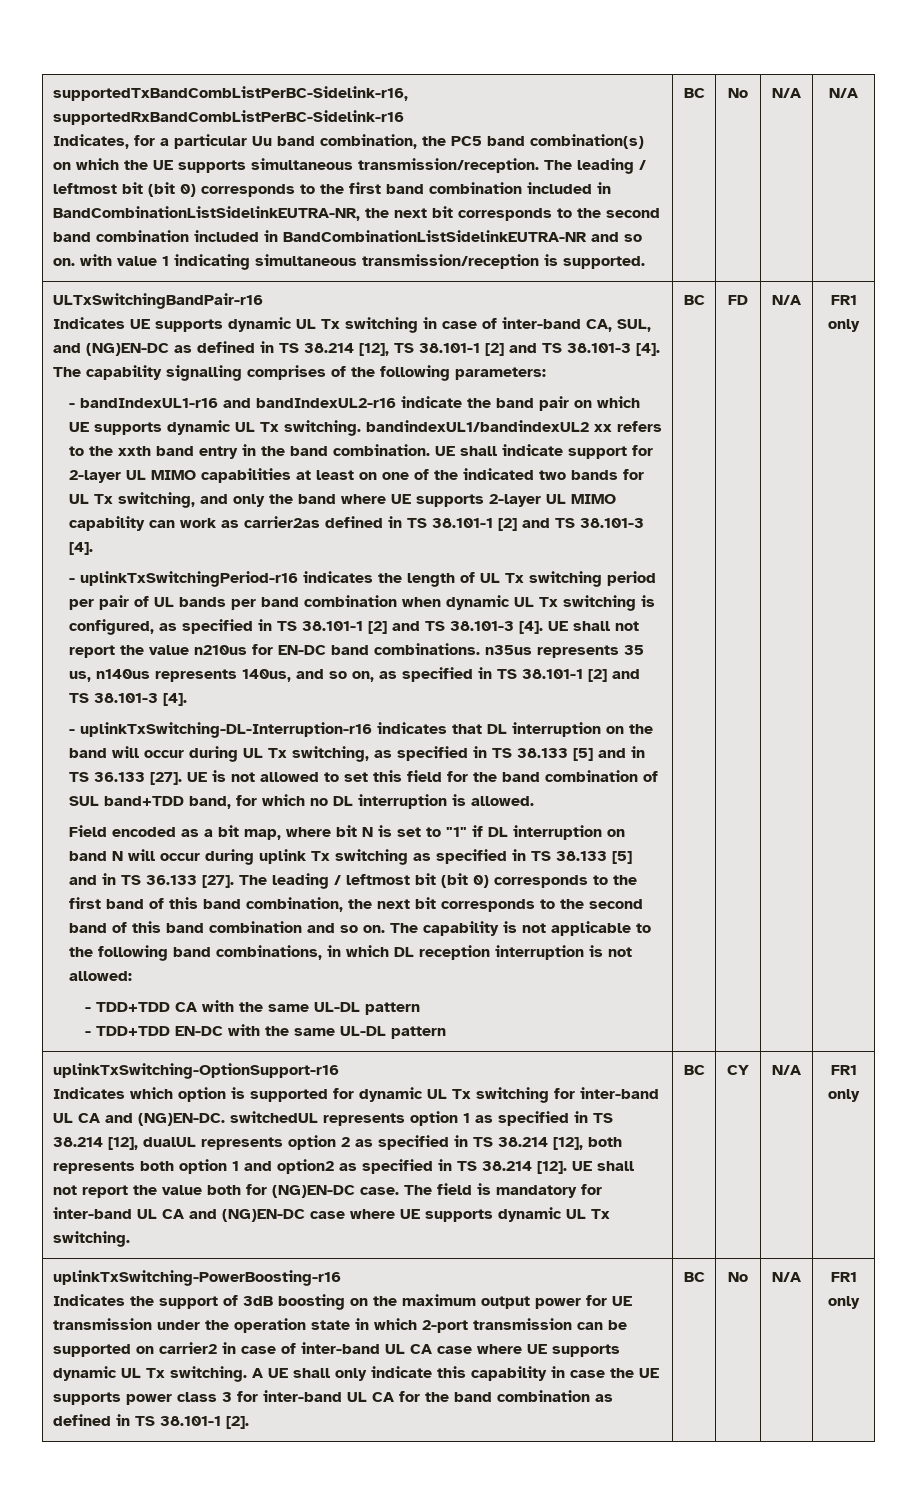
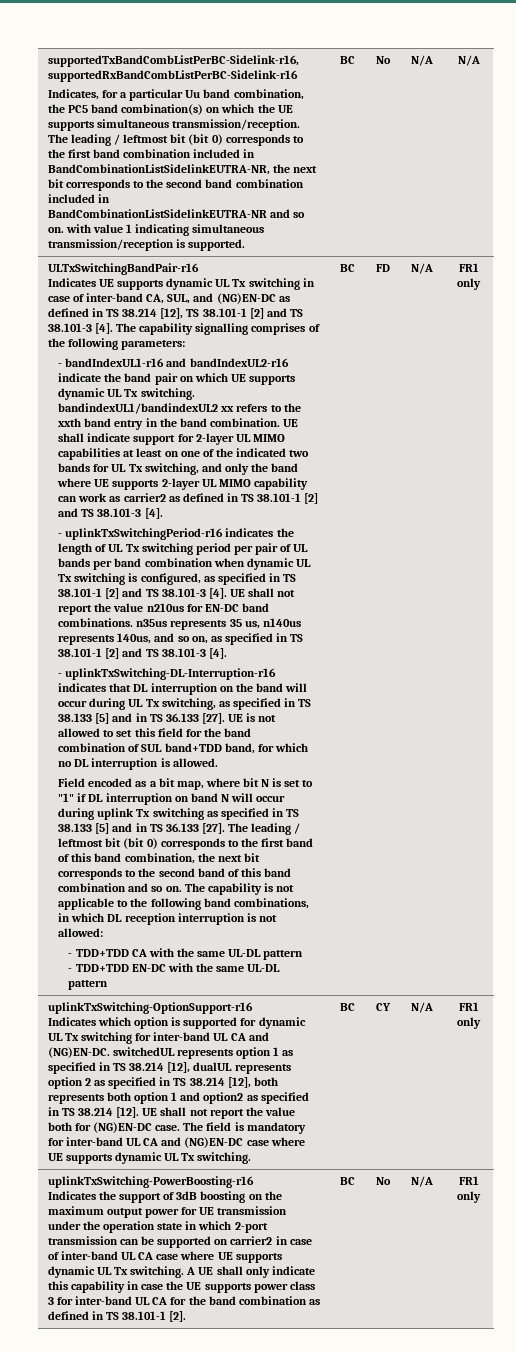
- UE shall indicate support for 2-layer UL MIMO capabilities at least on one of the indicated two bands for UL Tx switching, and only the band where UE supports 2-layer UL MIMO capability can work as carrier2as defined in TS 38.101-1 [2] and TS 38.101-3 [4].
+ UE shall indicate support for 2-layer UL MIMO capabilities at least on one of the indicated two bands for UL Tx switching, and only the band where UE supports 2-layer UL MIMO capability can work as carrier2 as defined in TS 38.101-1 [2] and TS 38.101-3 [4].

